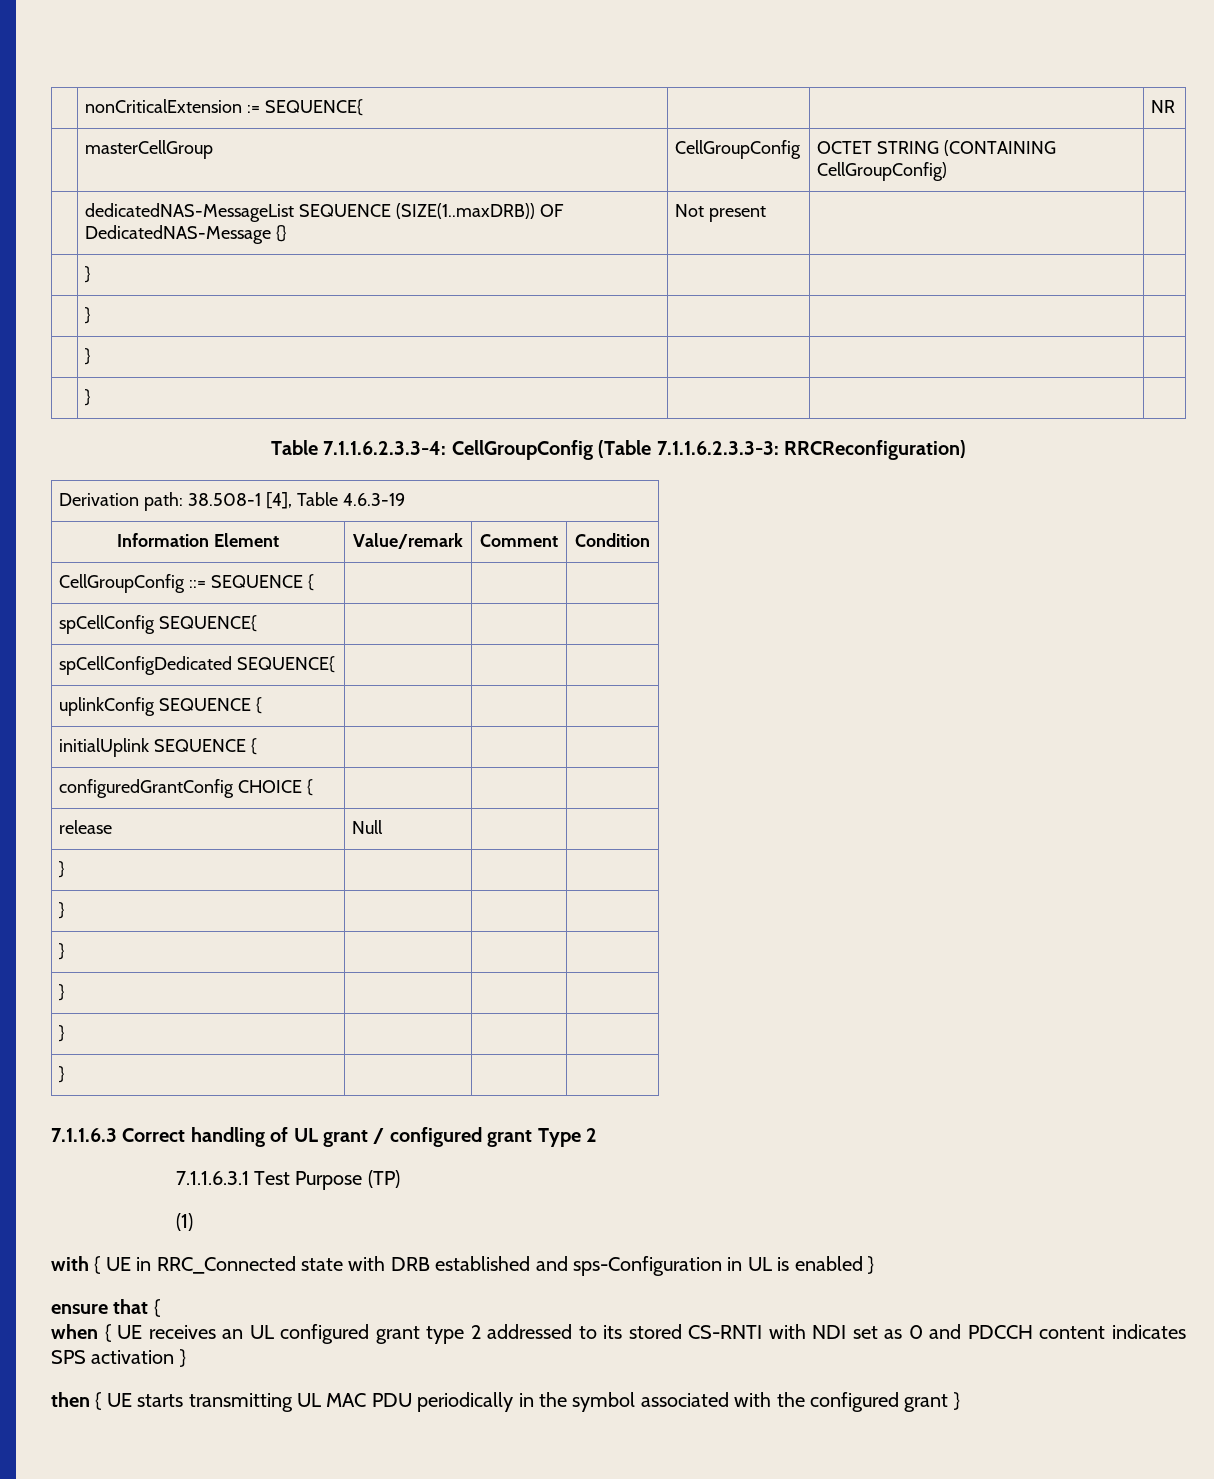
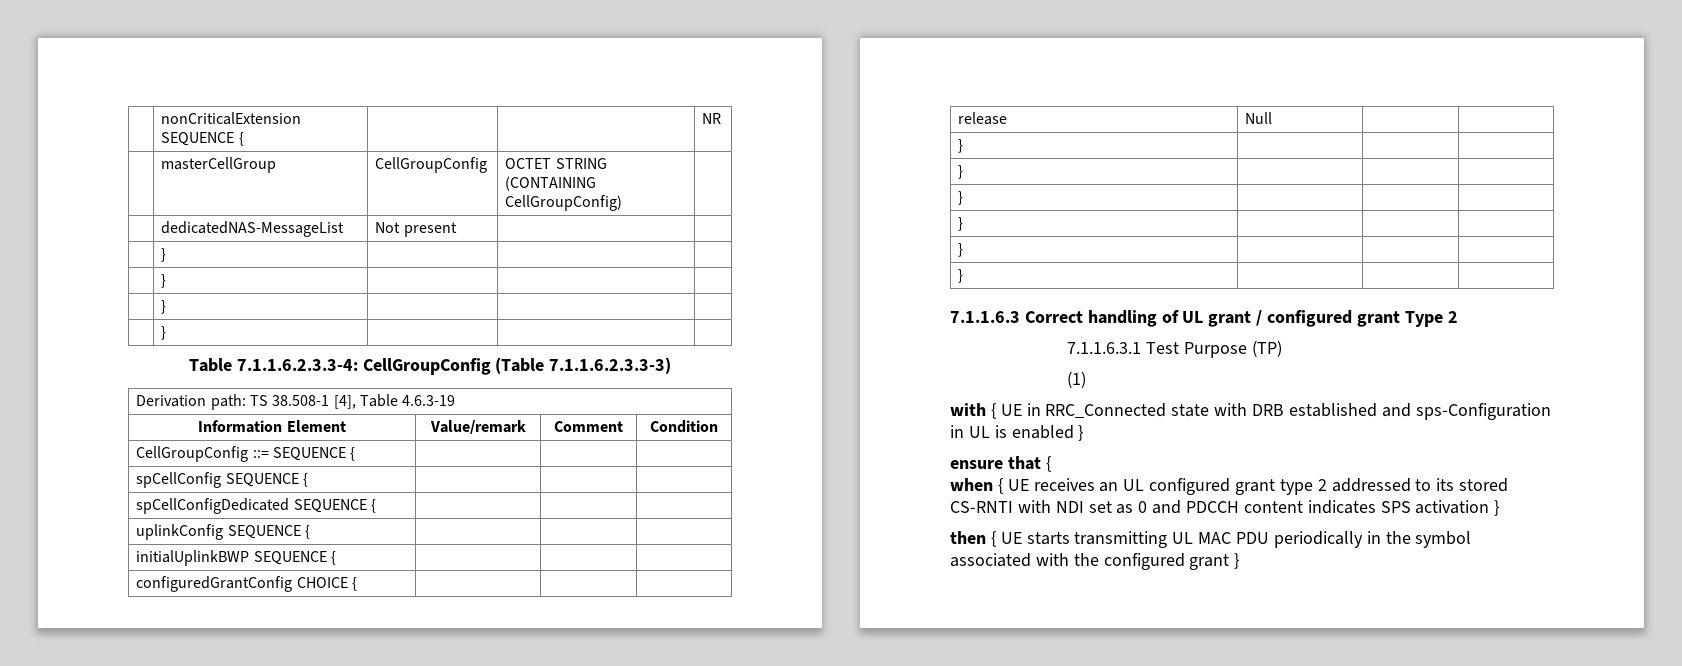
- | nonCriticalExtension := SEQUENCE{ | | | NR
+ | nonCriticalExtension SEQUENCE { | | | NR
- | dedicatedNAS-MessageList SEQUENCE (SIZE(1..maxDRB)) OF DedicatedNAS-Message {} | Not present | |
+ | dedicatedNAS-MessageList | Not present | |
- Table 7.1.1.6.2.3.3-4: CellGroupConfig (Table 7.1.1.6.2.3.3-3: RRCReconfiguration)
+ Table 7.1.1.6.2.3.3-4: CellGroupConfig (Table 7.1.1.6.2.3.3-3)
- Derivation path: 38.508-1 [4], Table 4.6.3-19
+ Derivation path: TS 38.508-1 [4], Table 4.6.3-19
- spCellConfig SEQUENCE{ | | |
+ spCellConfig SEQUENCE { | | |
- spCellConfigDedicated SEQUENCE{ | | |
+ spCellConfigDedicated SEQUENCE { | | |
- initialUplink SEQUENCE { | | |
+ initialUplinkBWP SEQUENCE { | | |

